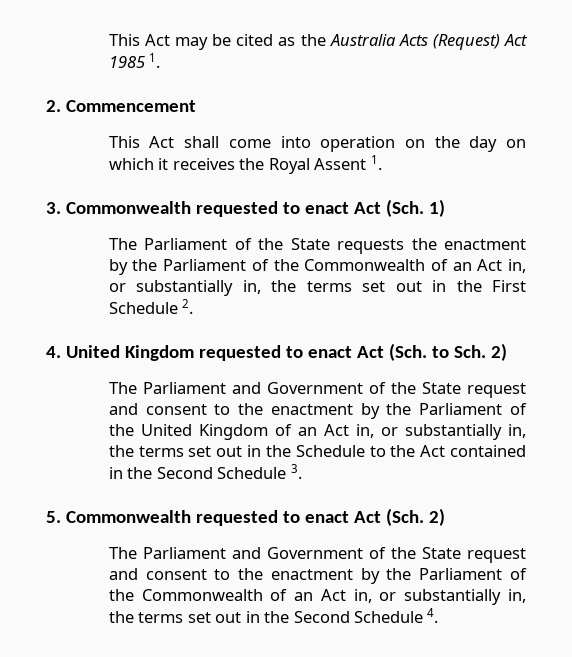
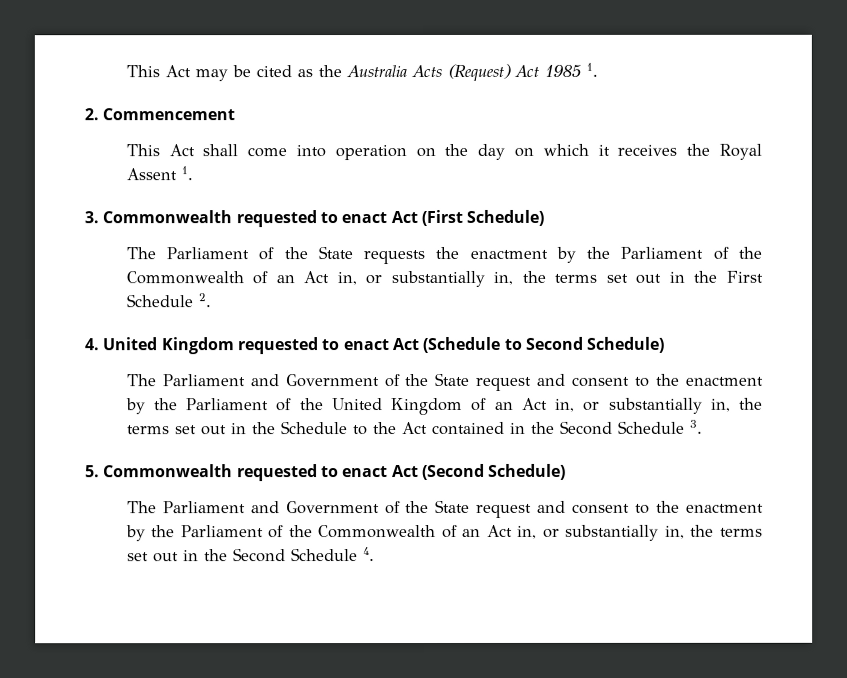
- 3. Commonwealth requested to enact Act (Sch. 1)
+ 3. Commonwealth requested to enact Act (First Schedule)
- 4. United Kingdom requested to enact Act (Sch. to Sch. 2)
+ 4. United Kingdom requested to enact Act (Schedule to Second Schedule)
- 5. Commonwealth requested to enact Act (Sch. 2)
+ 5. Commonwealth requested to enact Act (Second Schedule)

